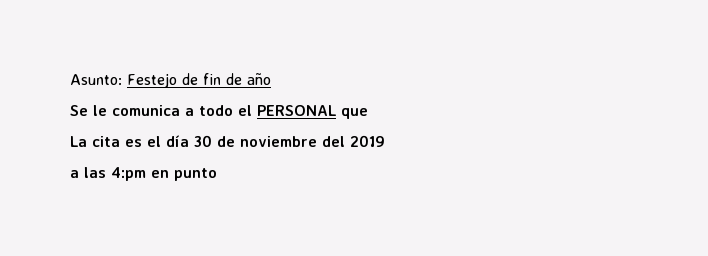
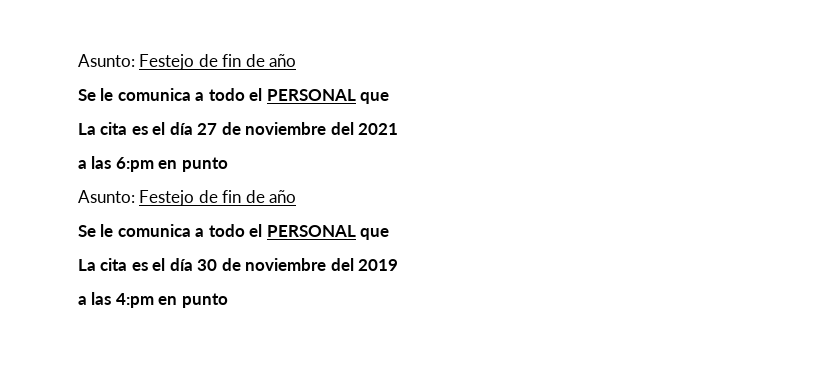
+ La cita es el día 27 de noviembre del 2021
+ a las 6:pm en punto
+ Asunto: Festejo de fin de año
+ Se le comunica a todo el PERSONAL que

